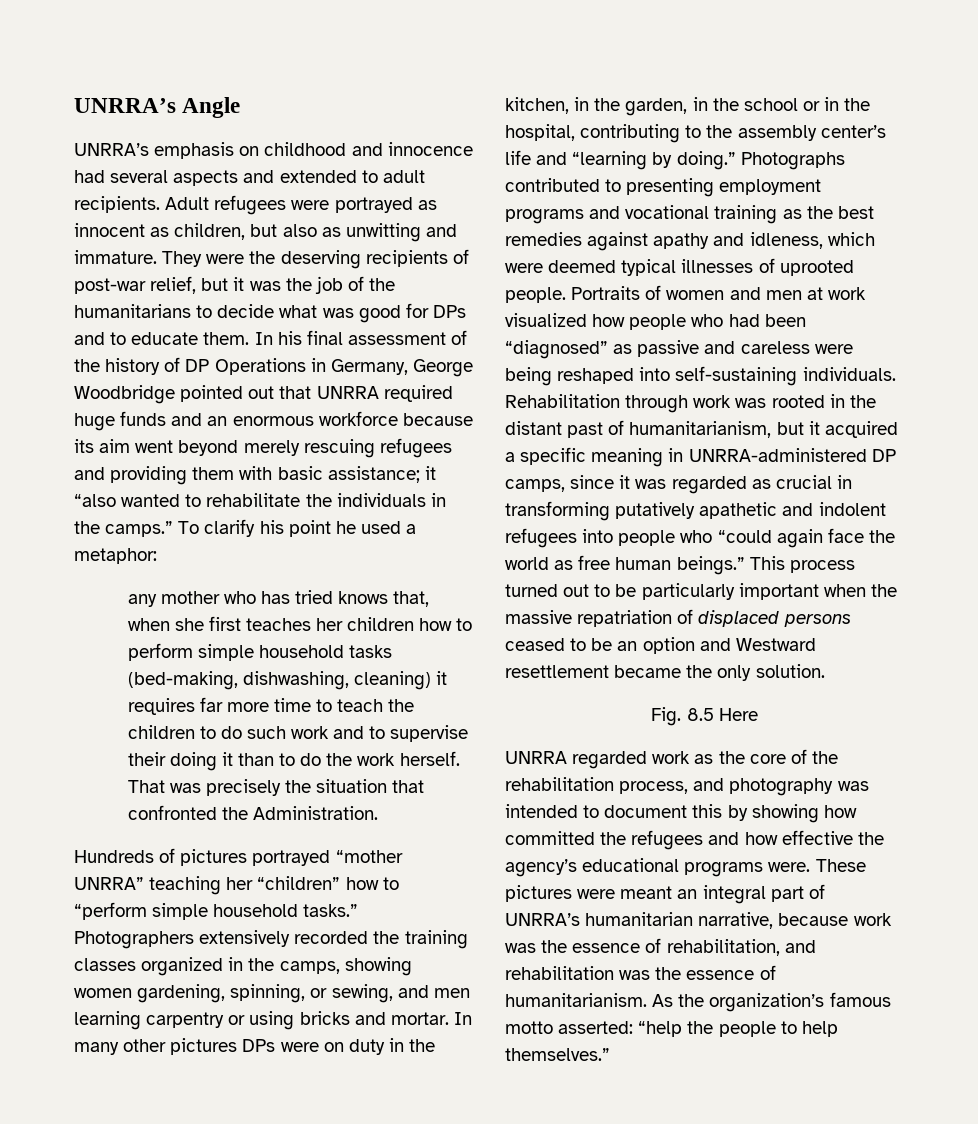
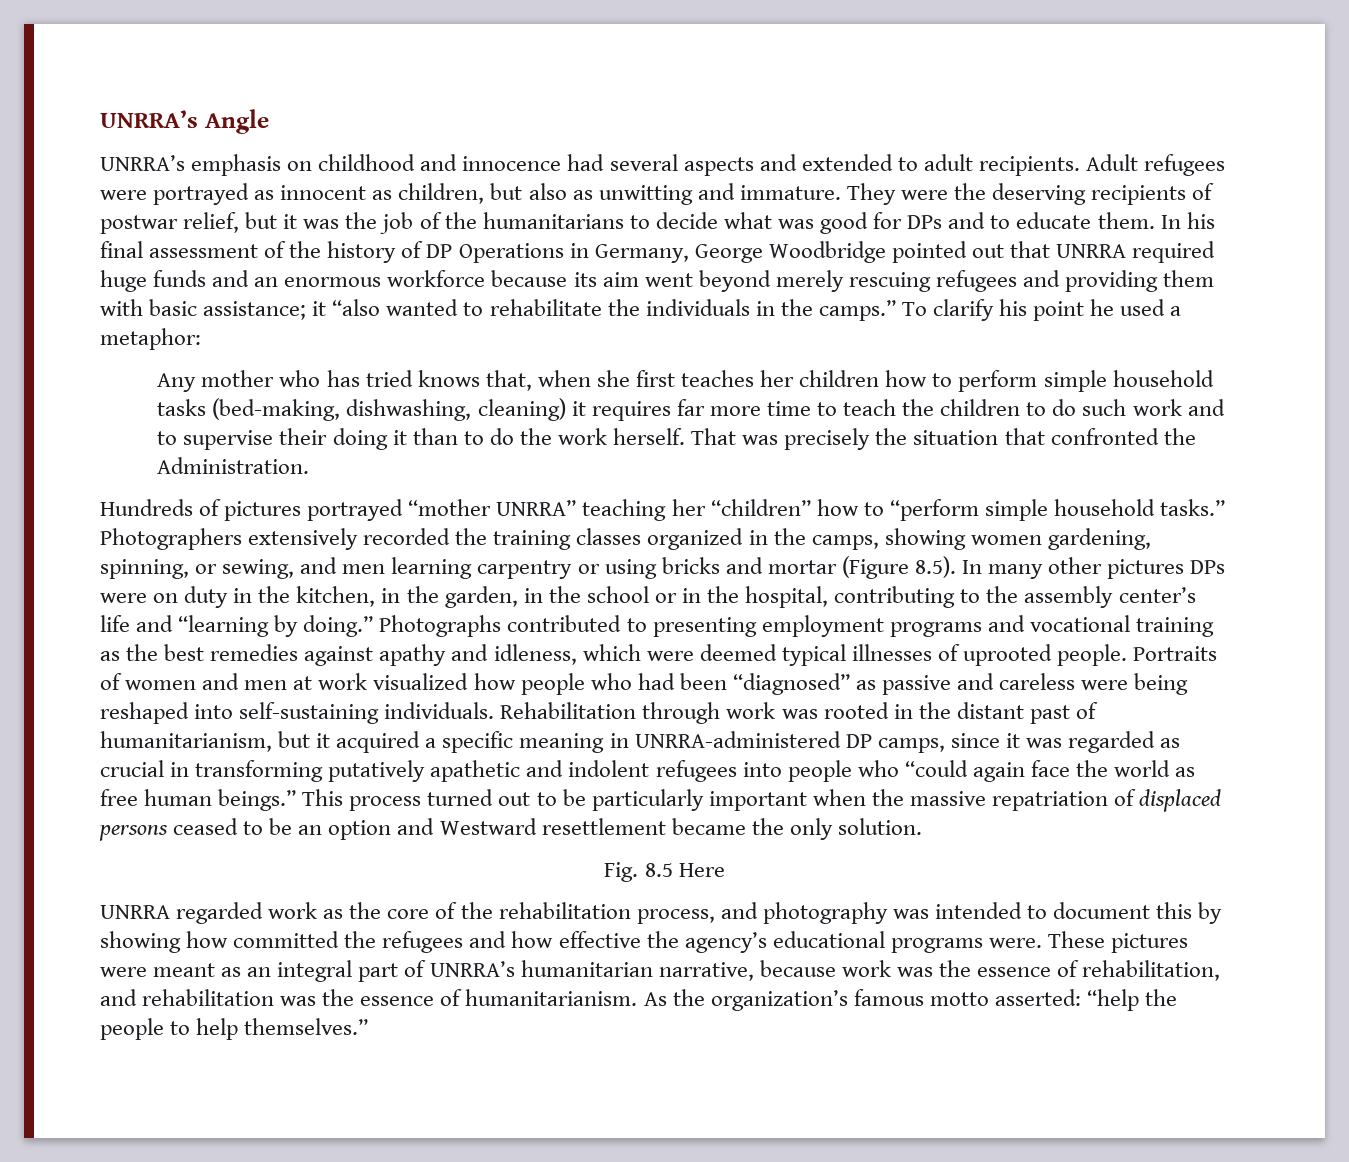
- They were the deserving recipients of post-war relief, but it was the job of the humanitarians to decide what was good for DPs and to educate them.
+ They were the deserving recipients of postwar relief, but it was the job of the humanitarians to decide what was good for DPs and to educate them.
- any mother who has tried knows that, when she first teaches her children how to perform simple household tasks (bed-making, dishwashing, cleaning) it requires far more time to teach the children to do such work and to supervise their doing it than to do the work herself.
+ Any mother who has tried knows that, when she first teaches her children how to perform simple household tasks (bed-making, dishwashing, cleaning) it requires far more time to teach the children to do such work and to supervise their doing it than to do the work herself.
- Photographers extensively recorded the training classes organized in the camps, showing women gardening, spinning, or sewing, and men learning carpentry or using bricks and mortar. In many other pictures DPs were on duty in the kitchen, in the garden, in the school or in the hospital, contributing to the assembly center’s life and “learning by doing.”
+ Photographers extensively recorded the training classes organized in the camps, showing women gardening, spinning, or sewing, and men learning carpentry or using bricks and mortar (Figure 8.5). In many other pictures DPs were on duty in the kitchen, in the garden, in the school or in the hospital, contributing to the assembly center’s life and “learning by doing.”
- These pictures were meant an integral part of UNRRA’s humanitarian narrative, because work was the essence of rehabilitation, and rehabilitation was the essence of humanitarianism.
+ These pictures were meant as an integral part of UNRRA’s humanitarian narrative, because work was the essence of rehabilitation, and rehabilitation was the essence of humanitarianism.

